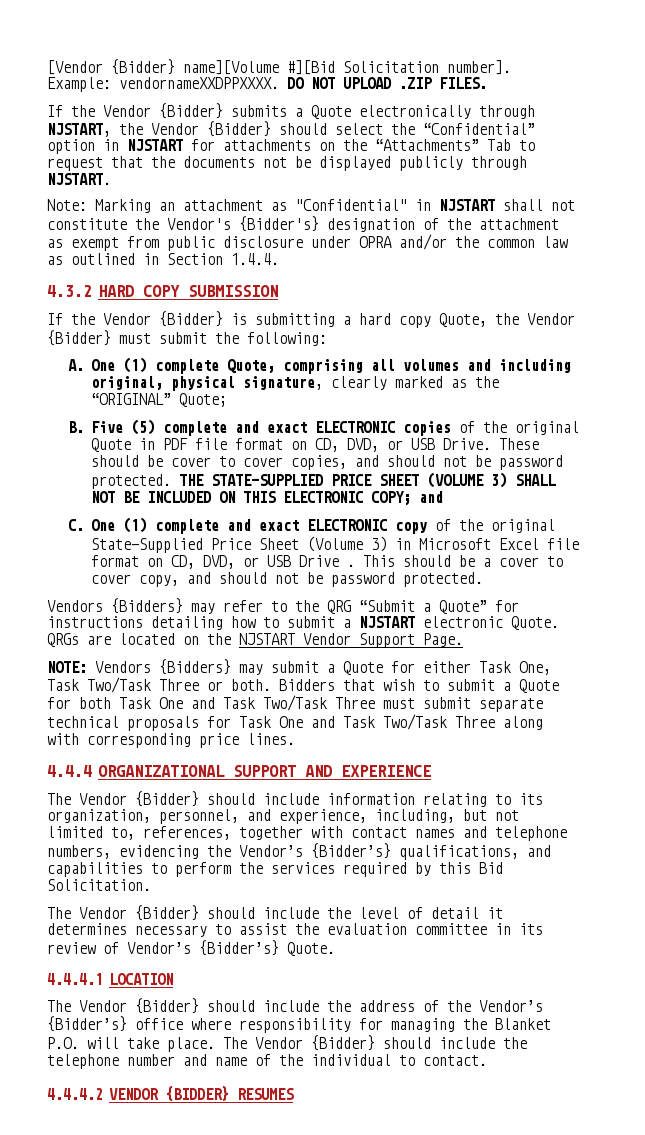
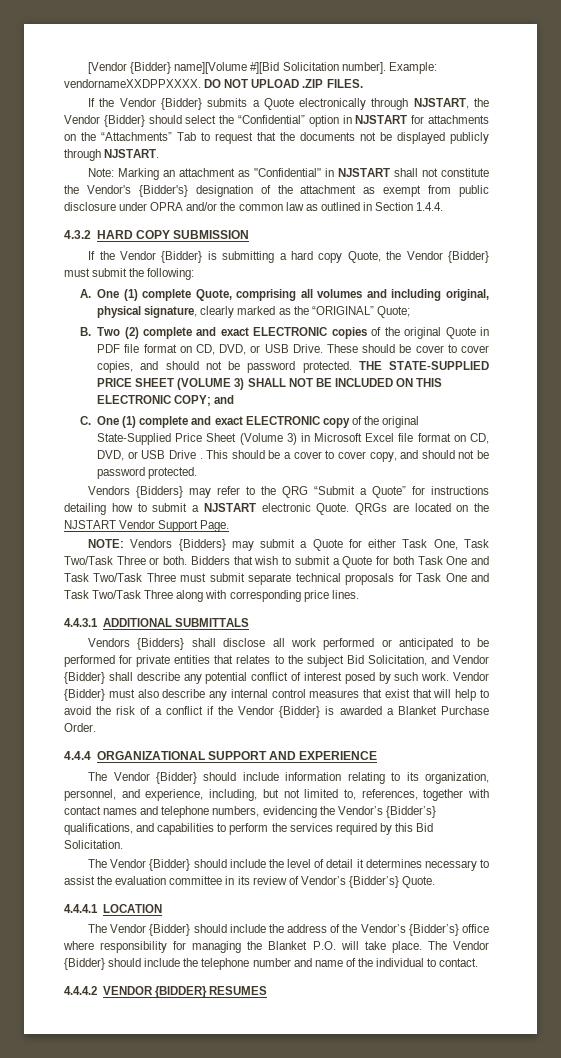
- B. Five (5) complete and exact ELECTRONIC copies of the original Quote in PDF file format on CD, DVD, or USB Drive.
+ B. Two (2) complete and exact ELECTRONIC copies of the original Quote in PDF file format on CD, DVD, or USB Drive.
+ 4.4.3.1 ADDITIONAL SUBMITTALS
+ Vendors {Bidders} shall disclose all work performed or anticipated to be performed for private entities that relates to the subject Bid Solicitation, and Vendor {Bidder} shall describe any potential conflict of interest posed by such work. Vendor {Bidder} must also describe any internal control measures that exist that will help to avoid the risk of a conflict if the Vendor {Bidder} is awarded a Blanket Purchase Order.

